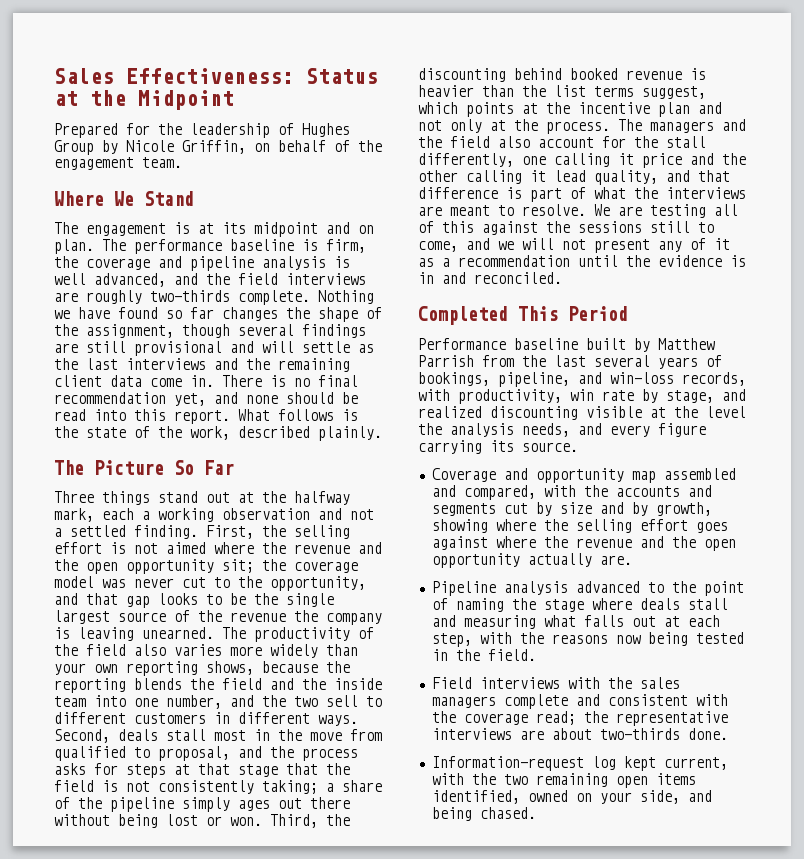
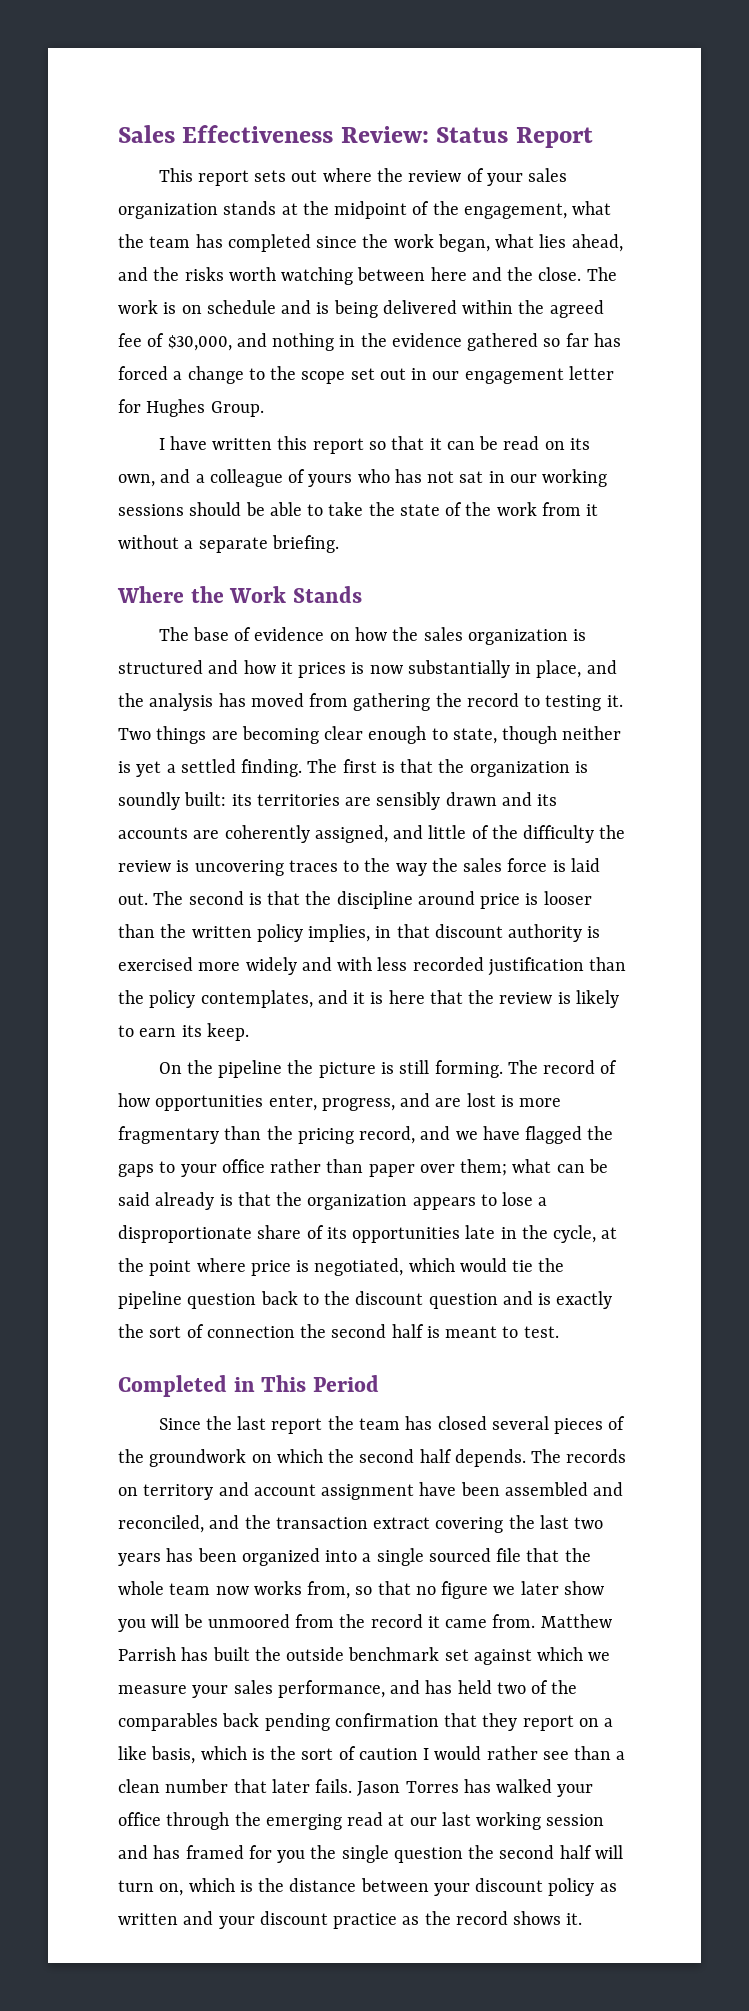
- Sales Effectiveness: Status at the Midpoint
- Prepared for the leadership of Hughes Group by Nicole Griffin, on behalf of the engagement team.
- Where We Stand
- The engagement is at its midpoint and on plan. The performance baseline is firm, the coverage and pipeline analysis is well advanced, and the field interviews are roughly two-thirds complete. Nothing we have found so far changes the shape of the assignment, though several findings are still provisional and will settle as the last interviews and the remaining client data come in. There is no final recommendation yet, and none should be read into this report. What follows is the state of the work, described plainly.
- The Picture So Far
- Three things stand out at the halfway mark, each a working observation and not a settled finding. First, the selling effort is not aimed where the revenue and the open opportunity sit; the coverage model was never cut to the opportunity, and that gap looks to be the single largest source of the revenue the company is leaving unearned. The productivity of the field also varies more widely than your own reporting shows, because the reporting blends the field and the inside team into one number, and the two sell to different customers in different ways. Second, deals stall most in the move from qualified to proposal, and the process asks for steps at that stage that the field is not consistently taking; a share of the pipeline simply ages out there without being lost or won. Third, the discounting behind booked revenue is heavier than the list terms suggest, which points at the incentive plan and not only at the process. The managers and the field also account for the stall differently, one calling it price and the other calling it lead quality, and that difference is part of what the interviews are meant to resolve. We are testing all of this against the sessions still to come, and we will not present any of it as a recommendation until the evidence is in and reconciled.
+ Sales Effectiveness Review: Status Report
+ This report sets out where the review of your sales organization stands at the midpoint of the engagement, what the team has completed since the work began, what lies ahead, and the risks worth watching between here and the close. The work is on schedule and is being delivered within the agreed fee of $30,000, and nothing in the evidence gathered so far has forced a change to the scope set out in our engagement letter for Hughes Group.
+ I have written this report so that it can be read on its own, and a colleague of yours who has not sat in our working sessions should be able to take the state of the work from it without a separate briefing.
+ Where the Work Stands
+ The base of evidence on how the sales organization is structured and how it prices is now substantially in place, and the analysis has moved from gathering the record to testing it. Two things are becoming clear enough to state, though neither is yet a settled finding. The first is that the organization is soundly built: its territories are sensibly drawn and its accounts are coherently assigned, and little of the difficulty the review is uncovering traces to the way the sales force is laid out. The second is that the discipline around price is looser than the written policy implies, in that discount authority is exercised more widely and with less recorded justification than the policy contemplates, and it is here that the review is likely to earn its keep.
+ On the pipeline the picture is still forming. The record of how opportunities enter, progress, and are lost is more fragmentary than the pricing record, and we have flagged the gaps to your office rather than paper over them; what can be said already is that the organization appears to lose a disproportionate share of its opportunities late in the cycle, at the point where price is negotiated, which would tie the pipeline question back to the discount question and is exactly the sort of connection the second half is meant to test.
- Completed This Period
+ Completed in This Period
- Performance baseline built by Matthew Parrish from the last several years of bookings, pipeline, and win-loss records, with productivity, win rate by stage, and realized discounting visible at the level the analysis needs, and every figure carrying its source.
- Coverage and opportunity map assembled and compared, with the accounts and segments cut by size and by growth, showing where the selling effort goes against where the revenue and the open opportunity actually are.
- Pipeline analysis advanced to the point of naming the stage where deals stall and measuring what falls out at each step, with the reasons now being tested in the field.
- Field interviews with the sales managers complete and consistent with the coverage read; the representative interviews are about two-thirds done.
- Information-request log kept current, with the two remaining open items identified, owned on your side, and being chased.
+ Since the last report the team has closed several pieces of the groundwork on which the second half depends. The records on territory and account assignment have been assembled and reconciled, and the transaction extract covering the last two years has been organized into a single sourced file that the whole team now works from, so that no figure we later show you will be unmoored from the record it came from. Matthew Parrish has built the outside benchmark set against which we measure your sales performance, and has held two of the comparables back pending confirmation that they report on a like basis, which is the sort of caution I would rather see than a clean number that later fails. Jason Torres has walked your office through the emerging read at our last working session and has framed for you the single question the second half will turn on, which is the distance between your discount policy as written and your discount practice as the record shows it.

